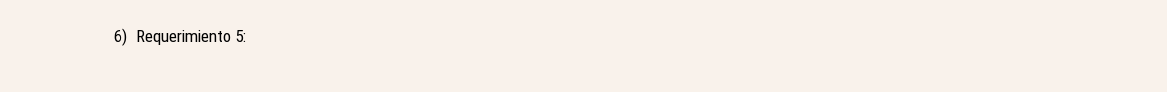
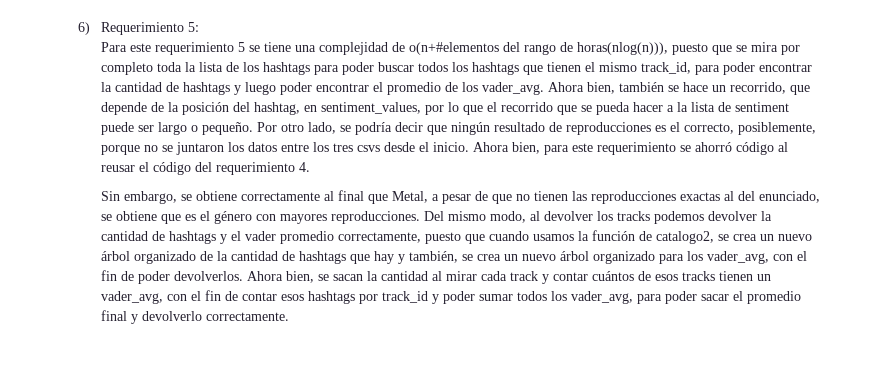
+ Para este requerimiento 5 se tiene una complejidad de o(n+#elementos del rango de horas(nlog(n))), puesto que se mira por completo toda la lista de los hashtags para poder buscar todos los hashtags que tienen el mismo track_id, para poder encontrar la cantidad de hashtags y luego poder encontrar el promedio de los vader_avg. Ahora bien, también se hace un recorrido, que depende de la posición del hashtag, en sentiment_values, por lo que el recorrido que se pueda hacer a la lista de sentiment puede ser largo o pequeño. Por otro lado, se podría decir que ningún resultado de reproducciones es el correcto, posiblemente, porque no se juntaron los datos entre los tres csvs desde el inicio. Ahora bien, para este requerimiento se ahorró código al reusar el código del requerimiento 4.
+ Sin embargo, se obtiene correctamente al final que Metal, a pesar de que no tienen las reproducciones exactas al del enunciado, se obtiene que es el género con mayores reproducciones. Del mismo modo, al devolver los tracks podemos devolver la cantidad de hashtags y el vader promedio correctamente, puesto que cuando usamos la función de catalogo2, se crea un nuevo árbol organizado de la cantidad de hashtags que hay y también, se crea un nuevo árbol organizado para los vader_avg, con el fin de poder devolverlos. Ahora bien, se sacan la cantidad al mirar cada track y contar cuántos de esos tracks tienen un vader_avg, con el fin de contar esos hashtags por track_id y poder sumar todos los vader_avg, para poder sacar el promedio final y devolverlo correctamente.

